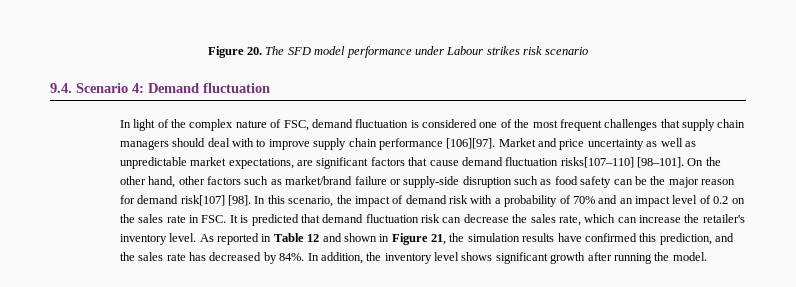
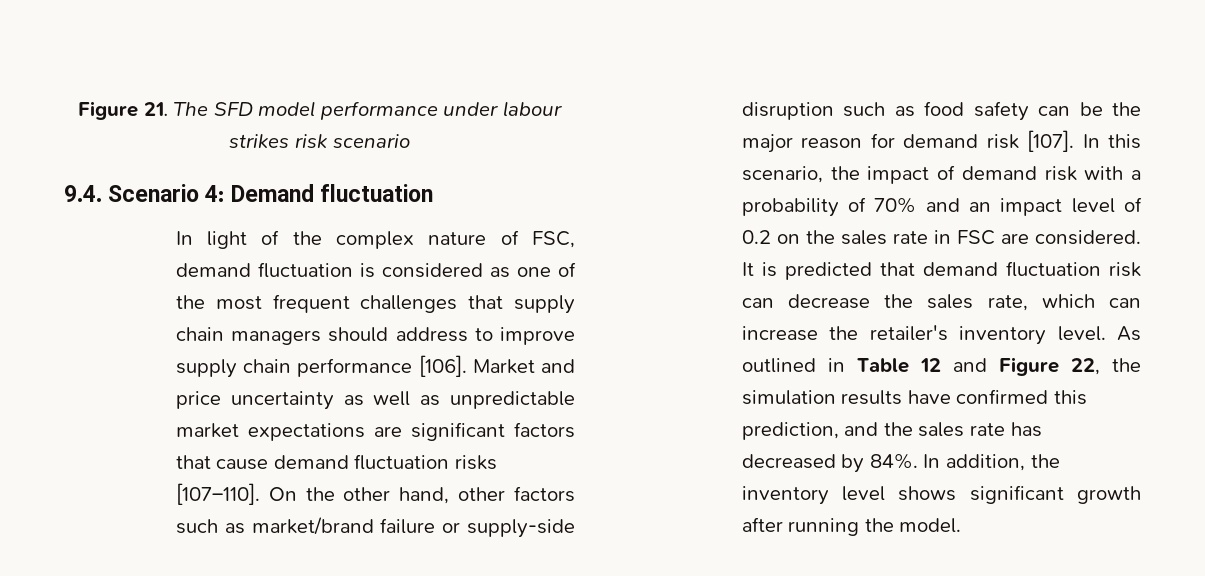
- Figure 20. The SFD model performance under Labour strikes risk scenario
+ Figure 21. The SFD model performance under labour strikes risk scenario
- In light of the complex nature of FSC, demand fluctuation is considered one of the most frequent challenges that supply chain managers should deal with to improve supply chain performance [106][97].
+ In light of the complex nature of FSC, demand fluctuation is considered as one of the most frequent challenges that supply chain managers should address to improve supply chain performance [106].
- Market and price uncertainty as well as unpredictable market expectations, are significant factors that cause demand fluctuation risks[107–110] [98–101].
+ Market and price uncertainty as well as unpredictable market expectations are significant factors that cause demand fluctuation risks [107–110].
- On the other hand, other factors such as market/brand failure or supply-side disruption such as food safety can be the major reason for demand risk[107] [98].
+ On the other hand, other factors such as market/brand failure or supply-side disruption such as food safety can be the major reason for demand risk [107].
- In this scenario, the impact of demand risk with a probability of 70% and an impact level of 0.2 on the sales rate in FSC. It is predicted that demand fluctuation risk can decrease the sales rate, which can increase the retailer's inventory level.
+ In this scenario, the impact of demand risk with a probability of 70% and an impact level of 0.2 on the sales rate in FSC are considered. It is predicted that demand fluctuation risk can decrease the sales rate, which can increase the retailer's inventory level.
- As reported in Table 12 and shown in Figure 21, the simulation results have confirmed this prediction, and the sales rate has decreased by 84%.
+ As outlined in Table 12 and Figure 22, the simulation results have confirmed this prediction, and the sales rate has decreased by 84%.

